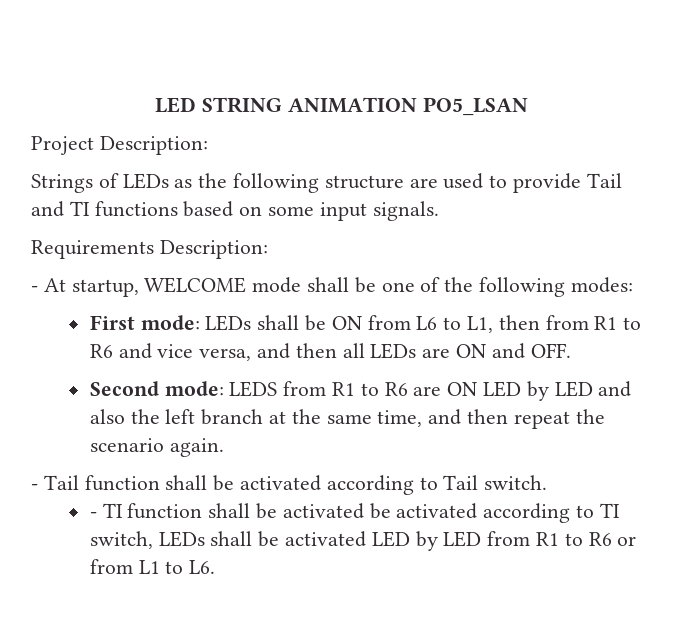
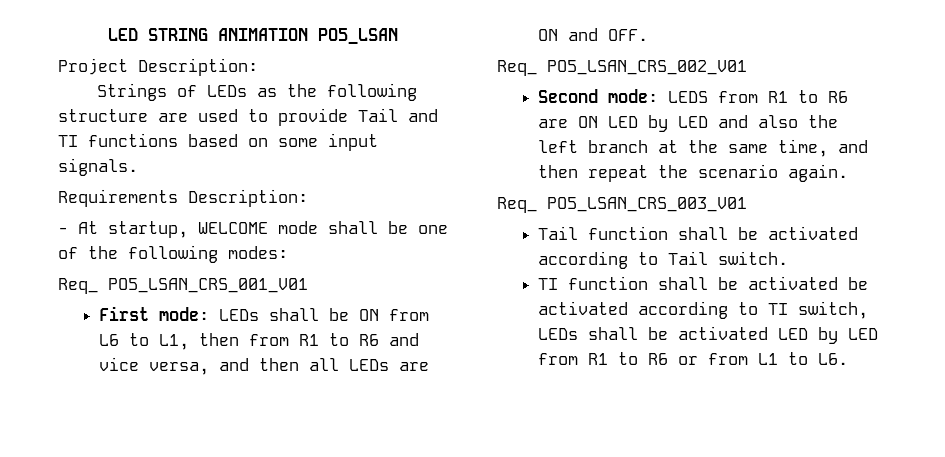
+ Req_ PO5_LSAN_CRS_001_V01
+ Req_ PO5_LSAN_CRS_002_V01
- - Tail function shall be activated according to Tail switch.
+ Req_ PO5_LSAN_CRS_003_V01
+ Tail function shall be activated according to Tail switch.
- - TI function shall be activated be activated according to TI switch, LEDs shall be activated LED by LED from R1 to R6 or from L1 to L6.
+ TI function shall be activated be activated according to TI switch, LEDs shall be activated LED by LED from R1 to R6 or from L1 to L6.

